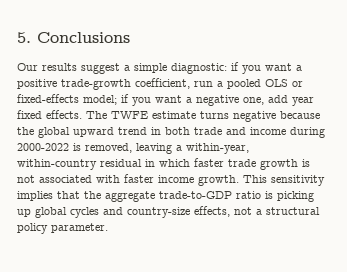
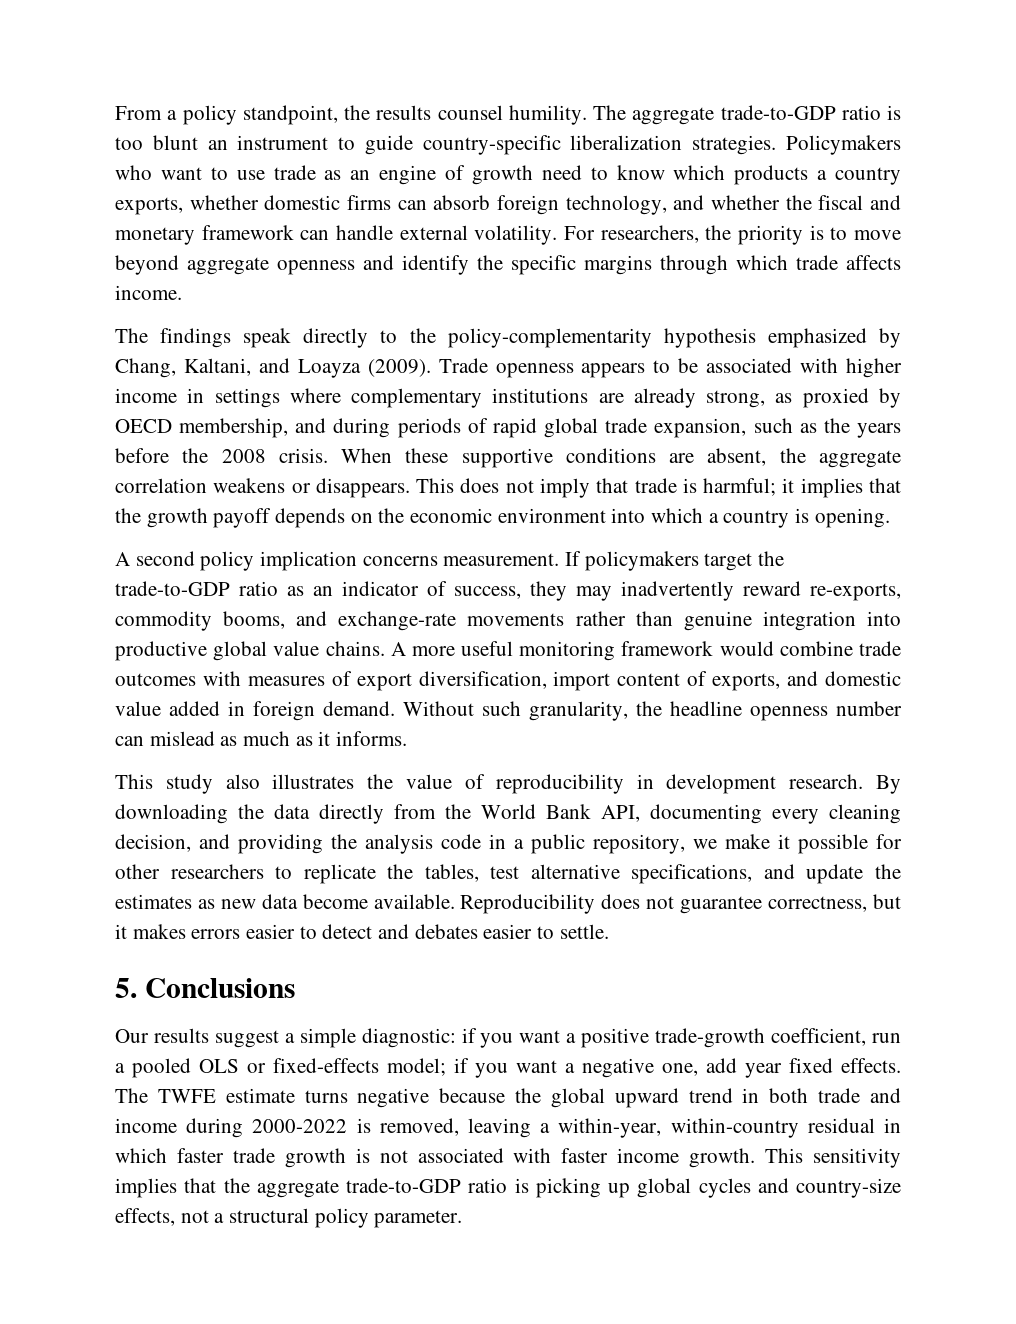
+ From a policy standpoint, the results counsel humility. The aggregate trade-to-GDP ratio is too blunt an instrument to guide country-specific liberalization strategies. Policymakers who want to use trade as an engine of growth need to know which products a country exports, whether domestic firms can absorb foreign technology, and whether the fiscal and monetary framework can handle external volatility. For researchers, the priority is to move beyond aggregate openness and identify the specific margins through which trade affects income.
+ The findings speak directly to the policy-complementarity hypothesis emphasized by Chang, Kaltani, and Loayza (2009). Trade openness appears to be associated with higher income in settings where complementary institutions are already strong, as proxied by OECD membership, and during periods of rapid global trade expansion, such as the years before the 2008 crisis. When these supportive conditions are absent, the aggregate correlation weakens or disappears. This does not imply that trade is harmful; it implies that the growth payoff depends on the economic environment into which a country is opening.
+ A second policy implication concerns measurement. If policymakers target the trade-to-GDP ratio as an indicator of success, they may inadvertently reward re-exports, commodity booms, and exchange-rate movements rather than genuine integration into productive global value chains. A more useful monitoring framework would combine trade outcomes with measures of export diversification, import content of exports, and domestic value added in foreign demand. Without such granularity, the headline openness number can mislead as much as it informs.
+ This study also illustrates the value of reproducibility in development research. By downloading the data directly from the World Bank API, documenting every cleaning decision, and providing the analysis code in a public repository, we make it possible for other researchers to replicate the tables, test alternative specifications, and update the estimates as new data become available. Reproducibility does not guarantee correctness, but it makes errors easier to detect and debates easier to settle.

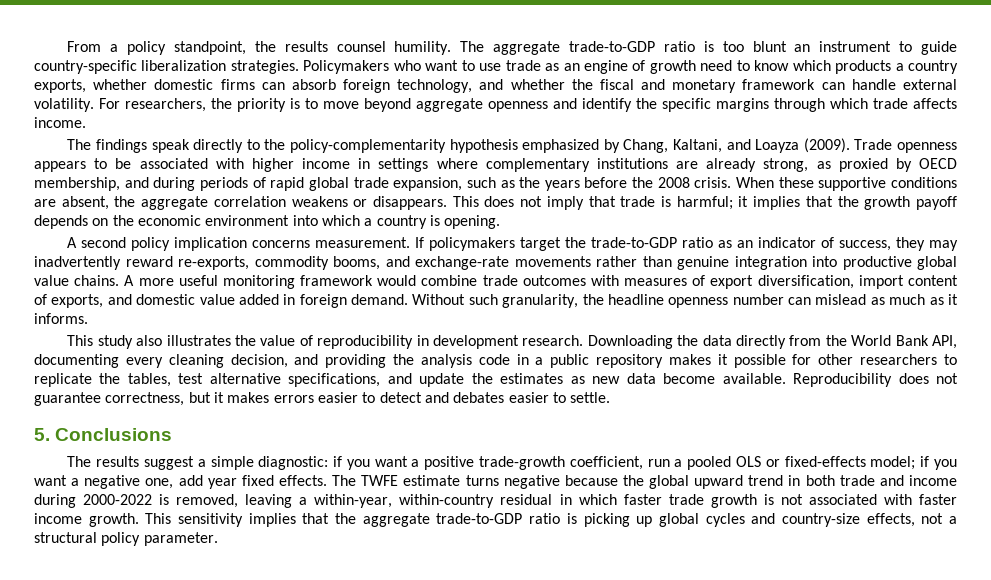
- By downloading the data directly from the World Bank API, documenting every cleaning decision, and providing the analysis code in a public repository, we make it possible for other researchers to replicate the tables, test alternative specifications, and update the estimates as new data become available.
+ Downloading the data directly from the World Bank API, documenting every cleaning decision, and providing the analysis code in a public repository makes it possible for other researchers to replicate the tables, test alternative specifications, and update the estimates as new data become available.
- Our results suggest a simple diagnostic: if you want a positive trade-growth coefficient, run a pooled OLS or fixed-effects model; if you want a negative one, add year fixed effects.
+ The results suggest a simple diagnostic: if you want a positive trade-growth coefficient, run a pooled OLS or fixed-effects model; if you want a negative one, add year fixed effects.

